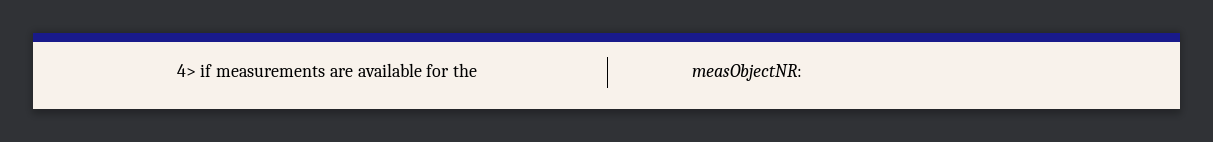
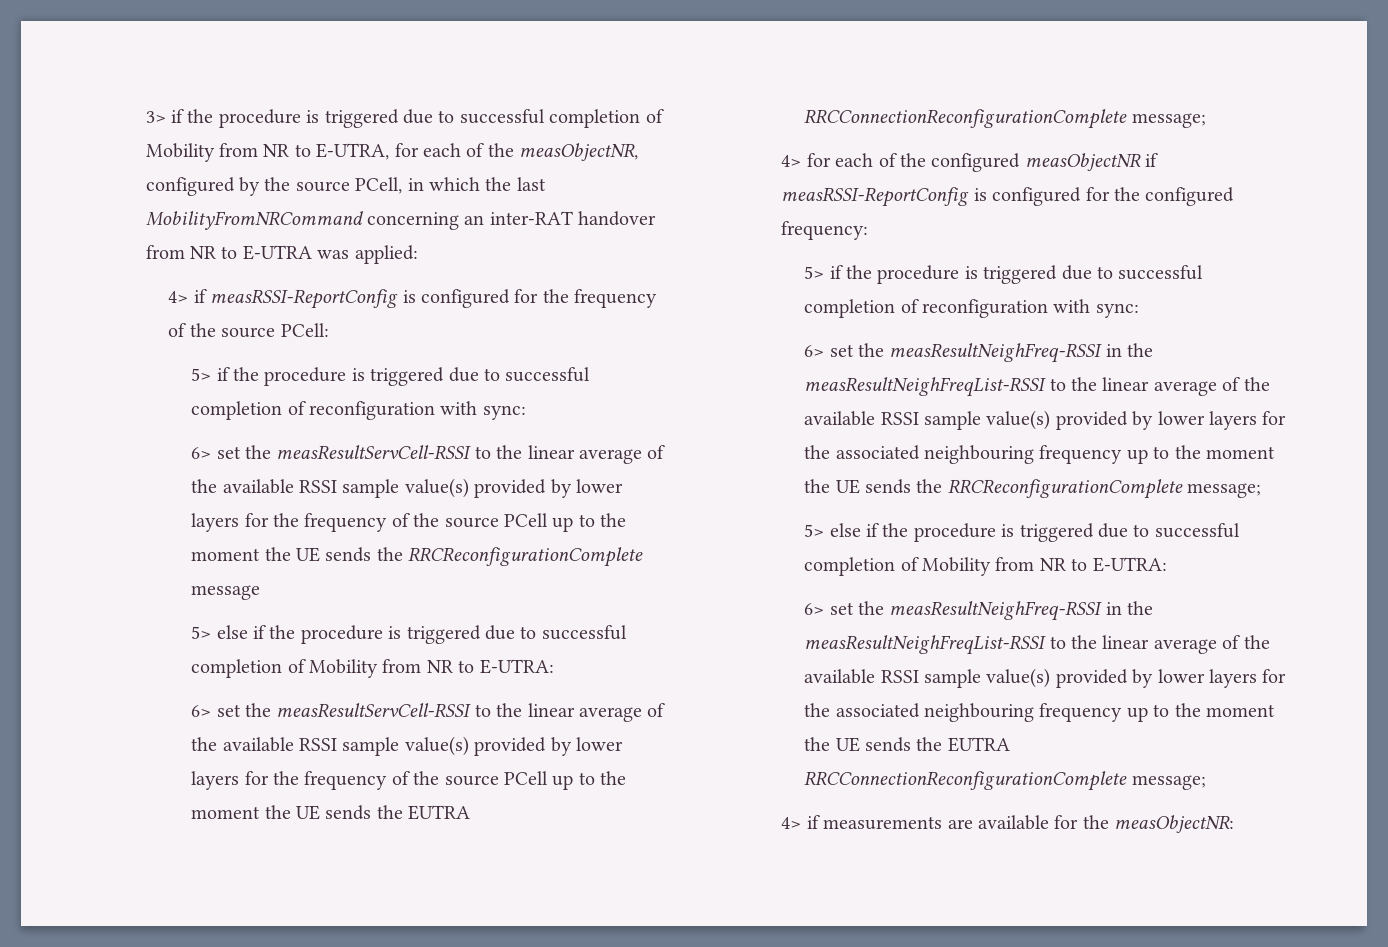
+ 3> if the procedure is triggered due to successful completion of Mobility from NR to E-UTRA, for each of the measObjectNR, configured by the source PCell, in which the last MobilityFromNRCommand concerning an inter-RAT handover from NR to E-UTRA was applied:
+ 4> if measRSSI-ReportConfig is configured for the frequency of the source PCell:
+ 5> if the procedure is triggered due to successful completion of reconfiguration with sync:
+ 6> set the measResultServCell-RSSI to the linear average of the available RSSI sample value(s) provided by lower layers for the frequency of the source PCell up to the moment the UE sends the RRCReconfigurationComplete message
+ 5> else if the procedure is triggered due to successful completion of Mobility from NR to E-UTRA:
+ 6> set the measResultServCell-RSSI to the linear average of the available RSSI sample value(s) provided by lower layers for the frequency of the source PCell up to the moment the UE sends the EUTRA RRCConnectionReconfigurationComplete message;
+ 4> for each of the configured measObjectNR if measRSSI-ReportConfig is configured for the configured frequency:
+ 5> if the procedure is triggered due to successful completion of reconfiguration with sync:
+ 6> set the measResultNeighFreq-RSSI in the measResultNeighFreqList-RSSI to the linear average of the available RSSI sample value(s) provided by lower layers for the associated neighbouring frequency up to the moment the UE sends the RRCReconfigurationComplete message;
+ 5> else if the procedure is triggered due to successful completion of Mobility from NR to E-UTRA:
+ 6> set the measResultNeighFreq-RSSI in the measResultNeighFreqList-RSSI to the linear average of the available RSSI sample value(s) provided by lower layers for the associated neighbouring frequency up to the moment the UE sends the EUTRA RRCConnectionReconfigurationComplete message;

